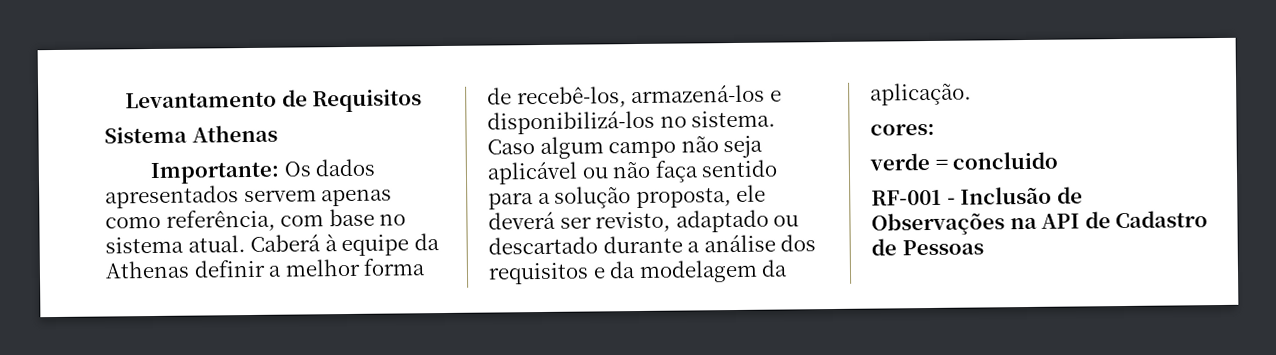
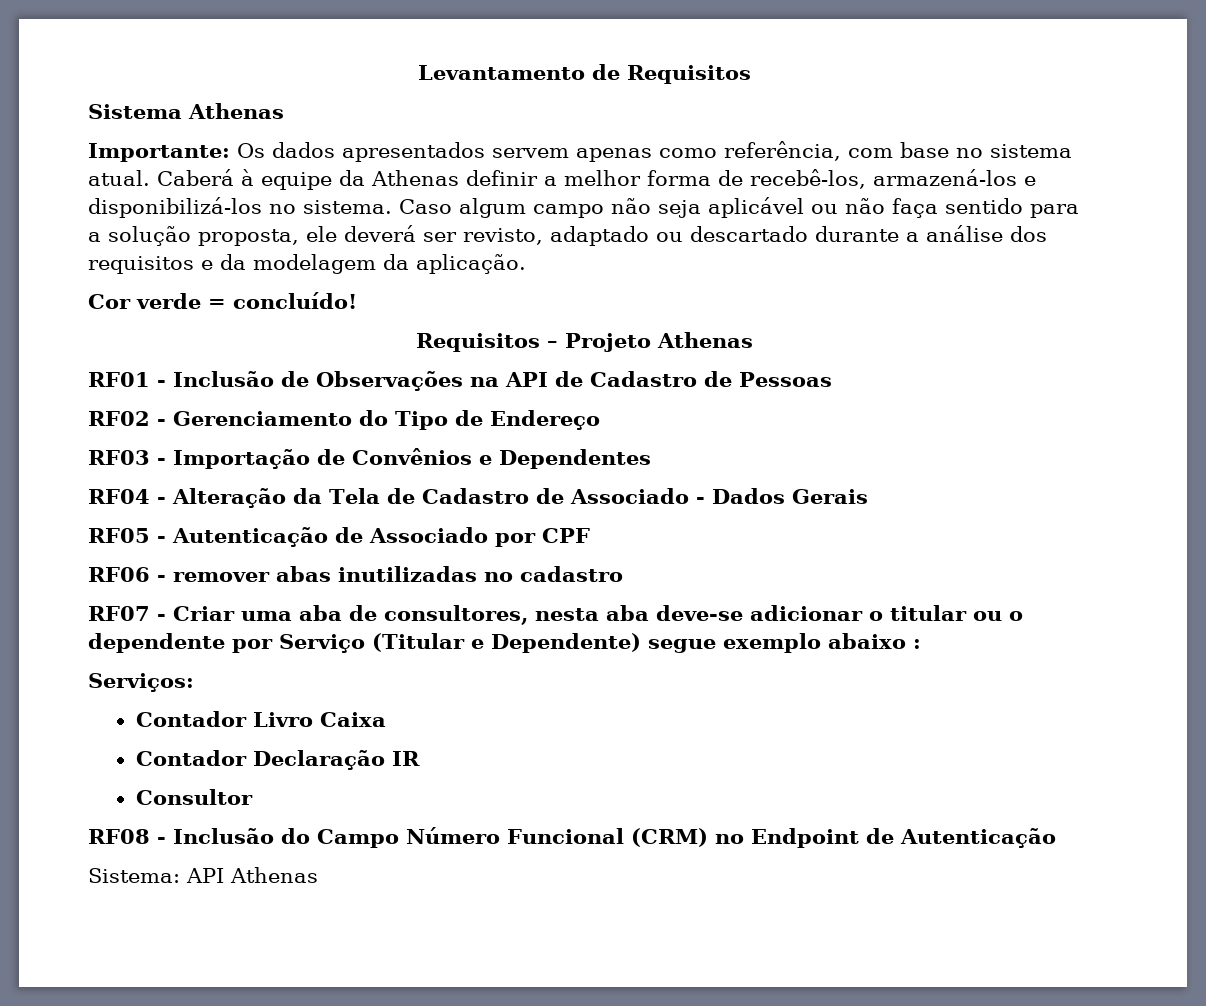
- cores:
- verde = concluido
- RF-001 - Inclusão de Observações na API de Cadastro de Pessoas
+ Cor verde = concluído!
+ Requisitos – Projeto Athenas
+ RF01 - Inclusão de Observações na API de Cadastro de Pessoas
+ RF02 - Gerenciamento do Tipo de Endereço
+ RF03 - Importação de Convênios e Dependentes
+ RF04 - Alteração da Tela de Cadastro de Associado - Dados Gerais
+ RF05 - Autenticação de Associado por CPF
+ RF06 - remover abas inutilizadas no cadastro
+ RF07 - Criar uma aba de consultores, nesta aba deve-se adicionar o titular ou o dependente por Serviço (Titular e Dependente) segue exemplo abaixo :
+ Serviços:
+ Contador Livro Caixa
+ Contador Declaração IR
+ Consultor
+ RF08 - Inclusão do Campo Número Funcional (CRM) no Endpoint de Autenticação
+ Sistema: API Athenas

